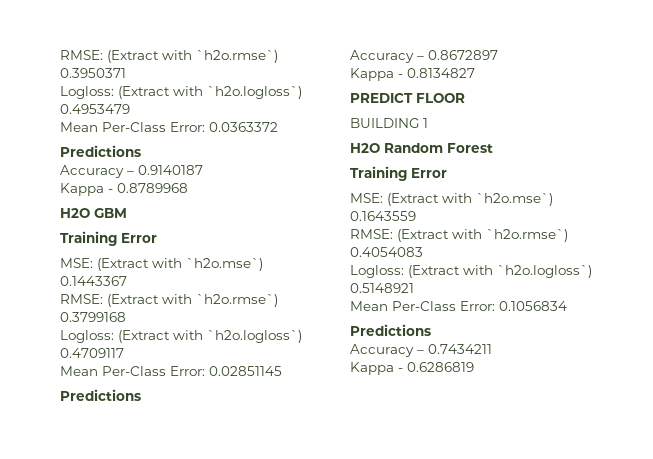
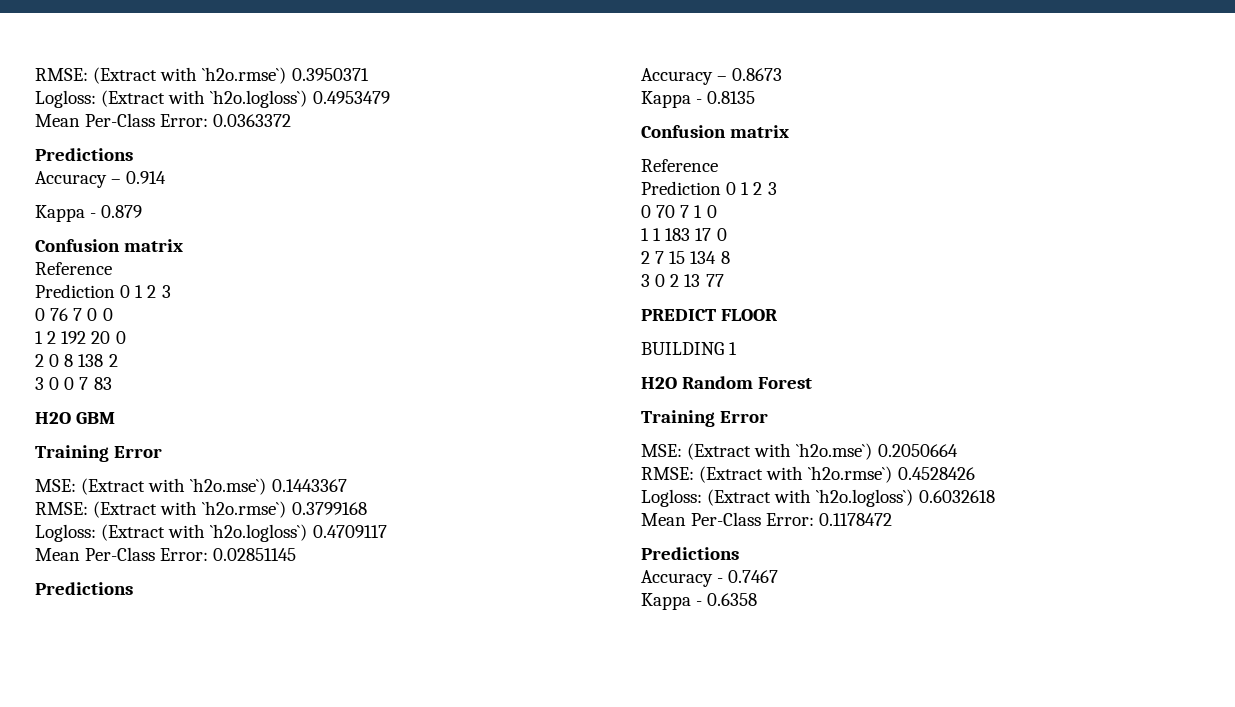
- Accuracy – 0.9140187
- Kappa - 0.8789968
+ Accuracy – 0.914
+ Kappa - 0.879
+ Confusion matrix
+ Reference
+ Prediction 0 1 2 3
+ 0 76 7 0 0
+ 1 2 192 20 0
+ 2 0 8 138 2
+ 3 0 0 7 83
- Accuracy – 0.8672897
- Kappa - 0.8134827
+ Accuracy – 0.8673
+ Kappa - 0.8135
+ Confusion matrix
+ Reference
+ Prediction 0 1 2 3
+ 0 70 7 1 0
+ 1 1 183 17 0
+ 2 7 15 134 8
+ 3 0 2 13 77
- MSE: (Extract with `h2o.mse`) 0.1643559
- RMSE: (Extract with `h2o.rmse`) 0.4054083
- Logloss: (Extract with `h2o.logloss`) 0.5148921
- Mean Per-Class Error: 0.1056834
+ MSE: (Extract with `h2o.mse`) 0.2050664
+ RMSE: (Extract with `h2o.rmse`) 0.4528426
+ Logloss: (Extract with `h2o.logloss`) 0.6032618
+ Mean Per-Class Error: 0.1178472
  Predictions
- Accuracy – 0.7434211
- Kappa - 0.6286819
+ Accuracy - 0.7467
+ Kappa - 0.6358

